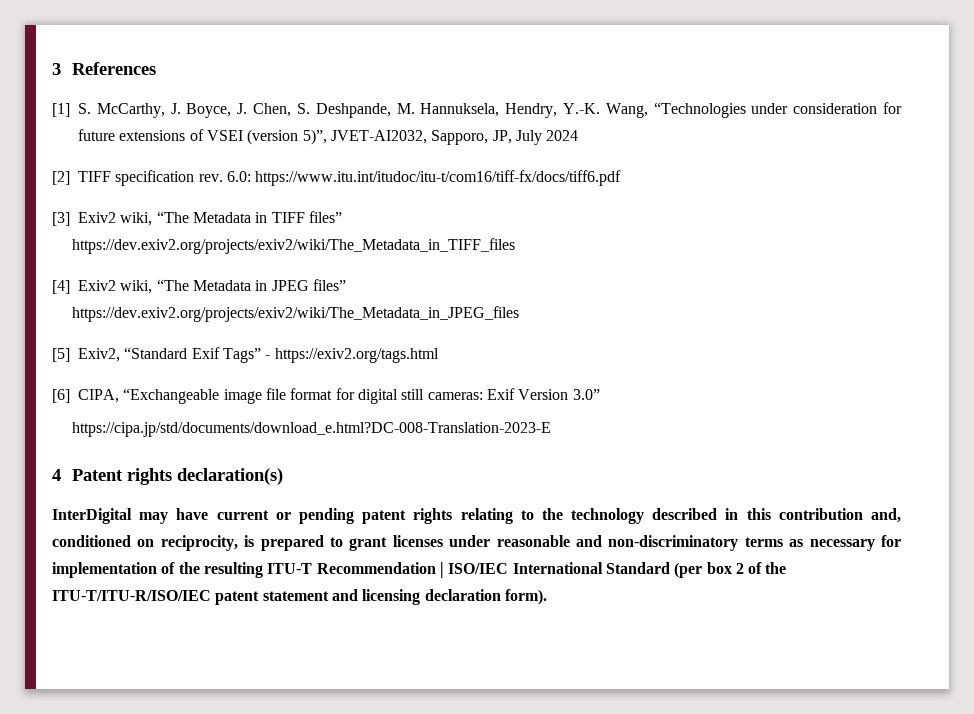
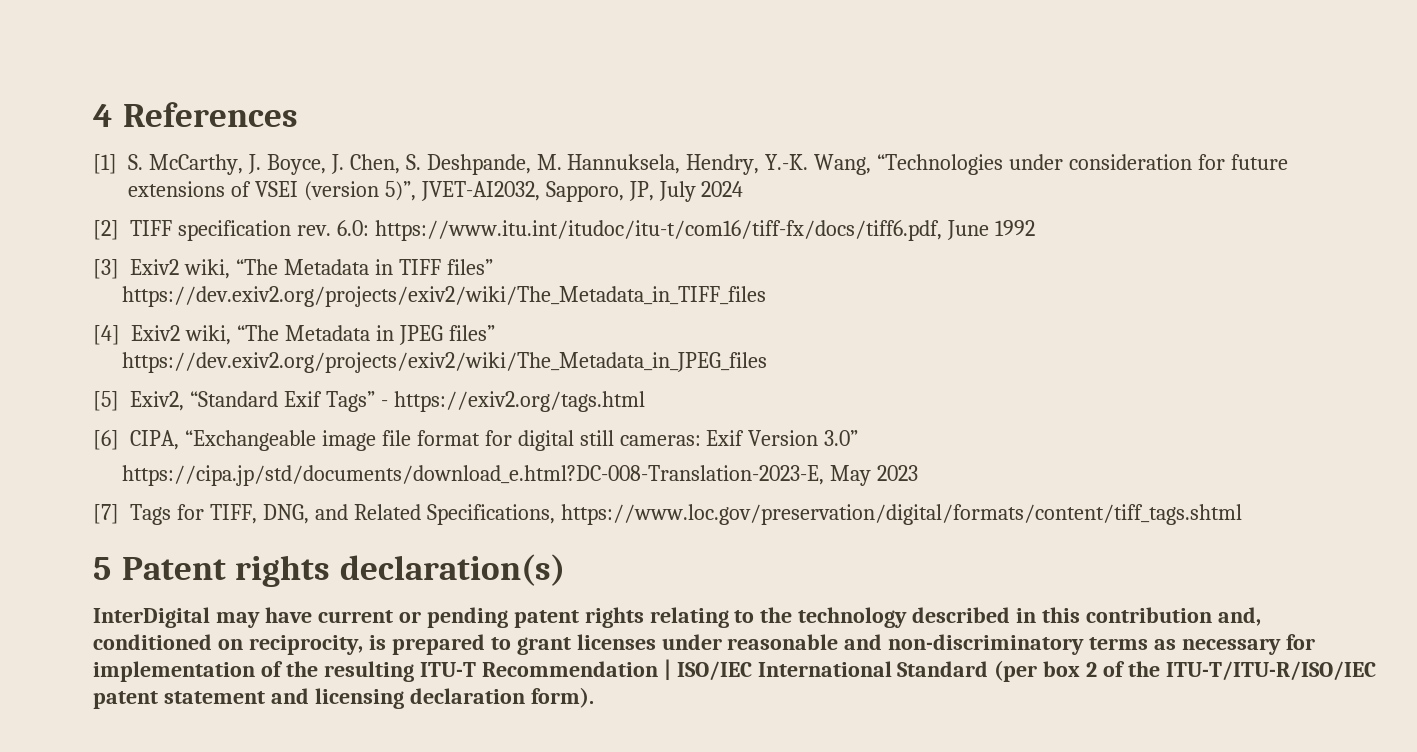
- 3 References
+ 4 References
- 6.0: https://www.itu.int/itudoc/itu-t/com16/tiff-fx/docs/tiff6.pdf
+ 6.0: https://www.itu.int/itudoc/itu-t/com16/tiff-fx/docs/tiff6.pdf, June 1992
- https://cipa.jp/std/documents/download_e.html?DC-008-Translation-2023-E
- 4 Patent rights declaration(s)
+ https://cipa.jp/std/documents/download_e.html?DC-008-Translation-2023-E, May 2023
+ [7] Tags for TIFF, DNG, and Related Specifications, https://www.loc.gov/preservation/digital/formats/content/tiff_tags.shtml
+ 5 Patent rights declaration(s)

